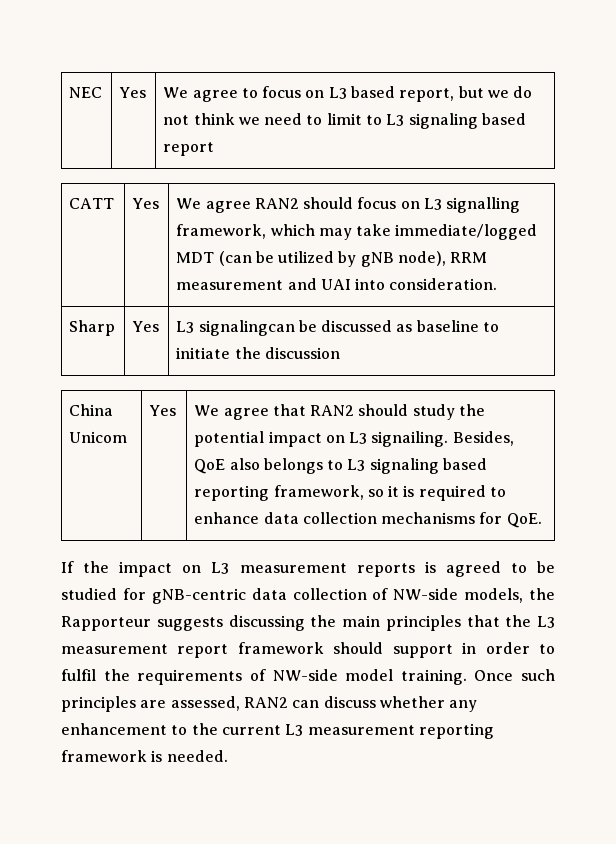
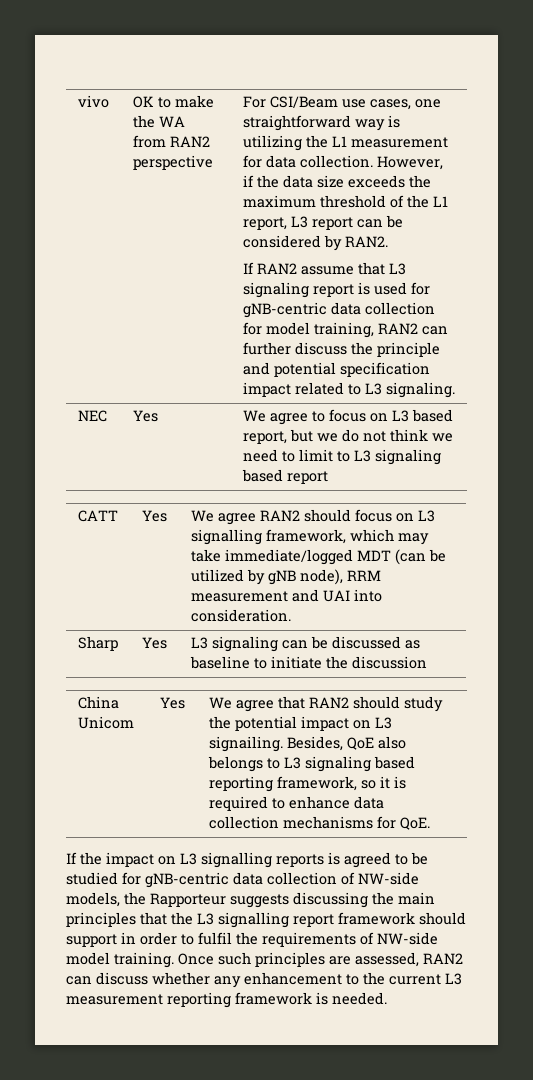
+ vivo | OK to make the WA from RAN2 perspective | For CSI/Beam use cases, one straightforward way is utilizing the L1 measurement for data collection. However, if the data size exceeds the maximum threshold of the L1 report, L3 report can be considered by RAN2.
+ If RAN2 assume that L3 signaling report is used for gNB-centric data collection for model training, RAN2 can further discuss the principle and potential specification impact related to L3 signaling.
- Sharp | Yes | L3 signalingcan be discussed as baseline to initiate the discussion
+ Sharp | Yes | L3 signaling can be discussed as baseline to initiate the discussion
- If the impact on L3 measurement reports is agreed to be studied for gNB-centric data collection of NW-side models, the Rapporteur suggests discussing the main principles that the L3 measurement report framework should support in order to fulfil the requirements of NW-side model training.
+ If the impact on L3 signalling reports is agreed to be studied for gNB-centric data collection of NW-side models, the Rapporteur suggests discussing the main principles that the L3 signalling report framework should support in order to fulfil the requirements of NW-side model training.

